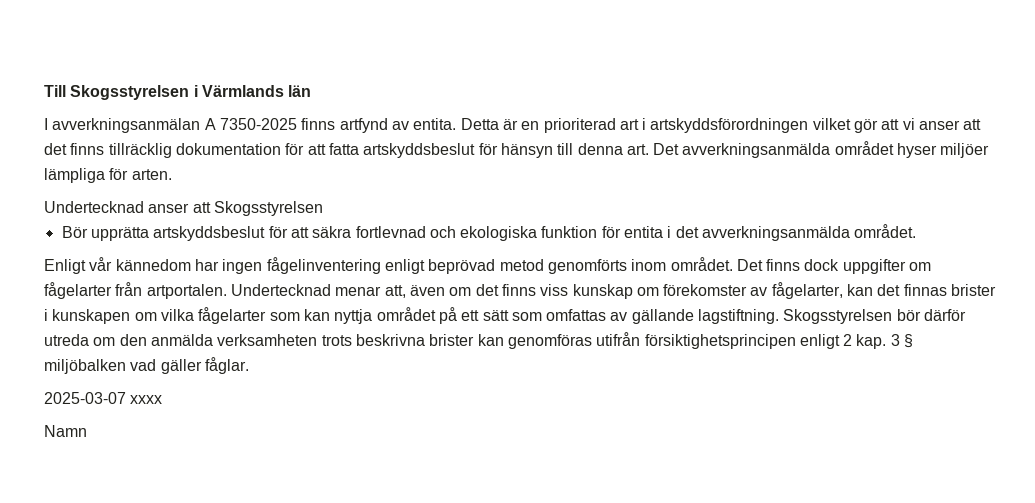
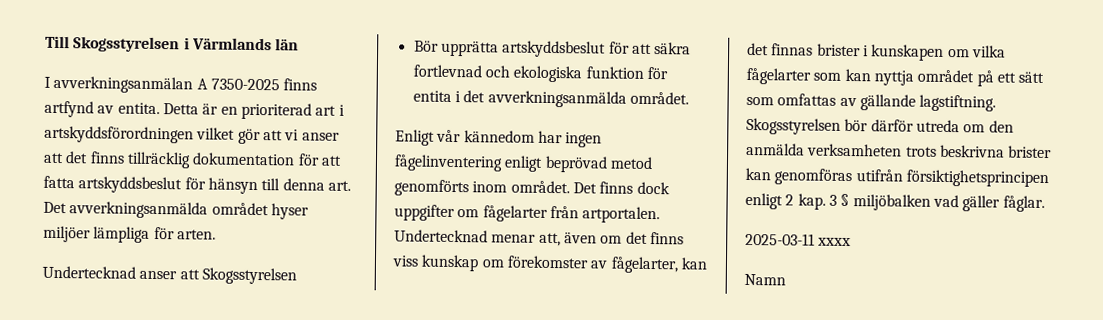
- 2025-03-07 xxxx
+ 2025-03-11 xxxx

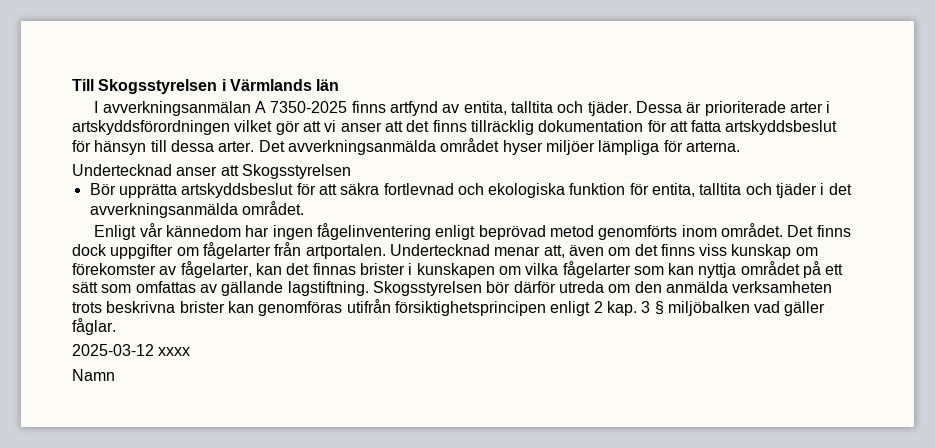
- I avverkningsanmälan A 7350-2025 finns artfynd av entita. Detta är en prioriterad art i artskyddsförordningen vilket gör att vi anser att det finns tillräcklig dokumentation för att fatta artskyddsbeslut för hänsyn till denna art. Det avverkningsanmälda området hyser miljöer lämpliga för arten.
+ I avverkningsanmälan A 7350-2025 finns artfynd av entita, talltita och tjäder. Dessa är prioriterade arter i artskyddsförordningen vilket gör att vi anser att det finns tillräcklig dokumentation för att fatta artskyddsbeslut för hänsyn till dessa arter. Det avverkningsanmälda området hyser miljöer lämpliga för arterna.
- Bör upprätta artskyddsbeslut för att säkra fortlevnad och ekologiska funktion för entita i det avverkningsanmälda området.
+ Bör upprätta artskyddsbeslut för att säkra fortlevnad och ekologiska funktion för entita, talltita och tjäder i det avverkningsanmälda området.
- 2025-03-11 xxxx
+ 2025-03-12 xxxx

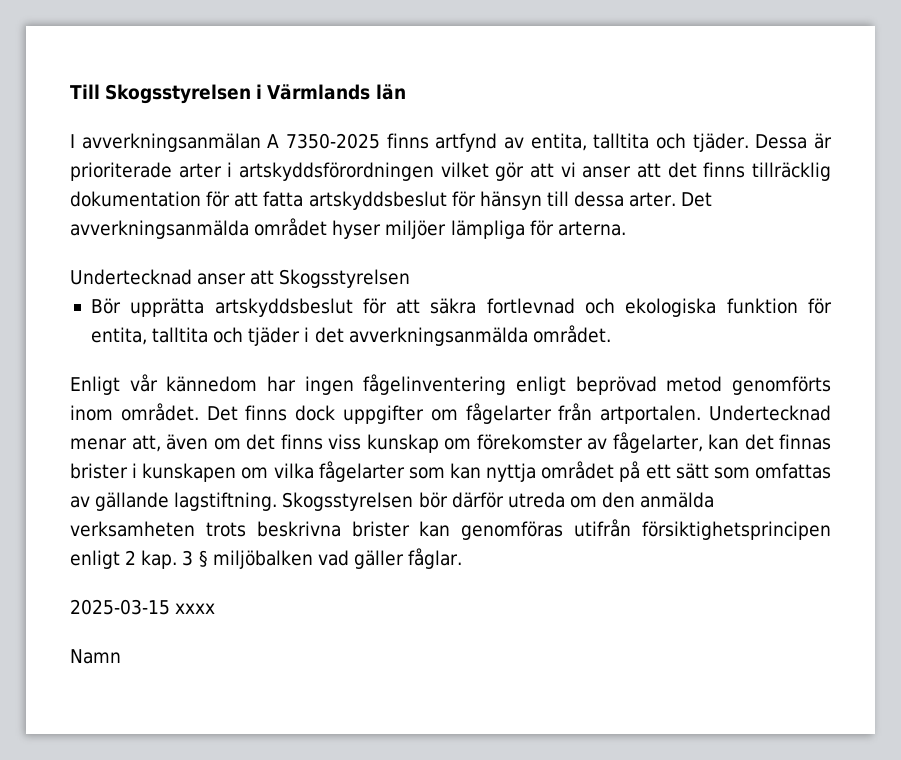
- 2025-03-12 xxxx
+ 2025-03-15 xxxx

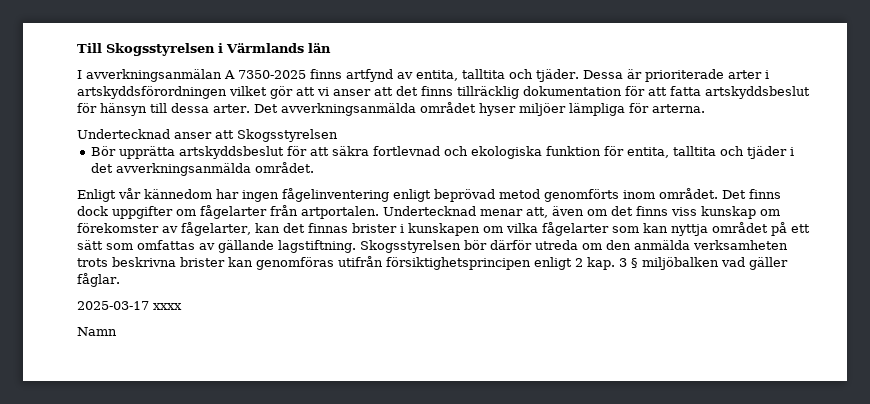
- 2025-03-15 xxxx
+ 2025-03-17 xxxx

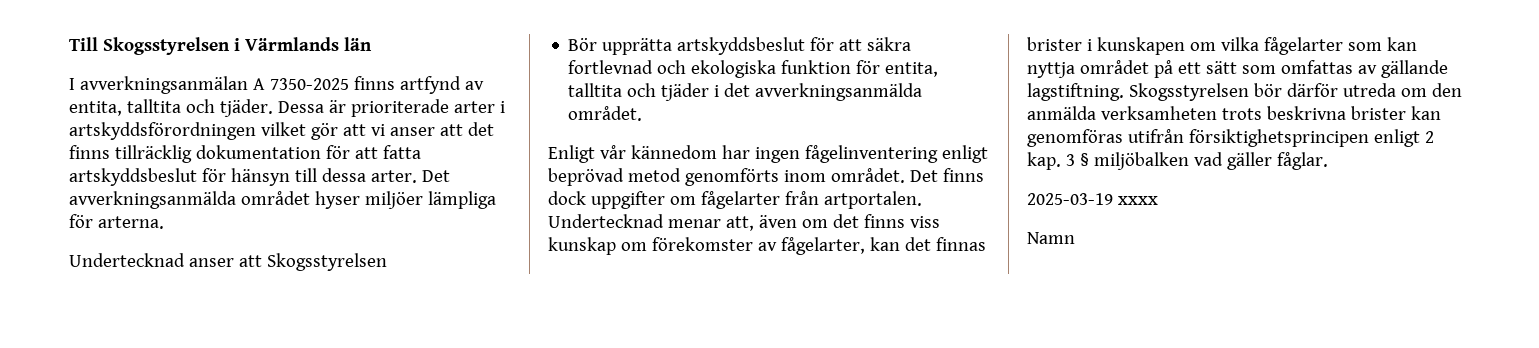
- 2025-03-17 xxxx
+ 2025-03-19 xxxx

